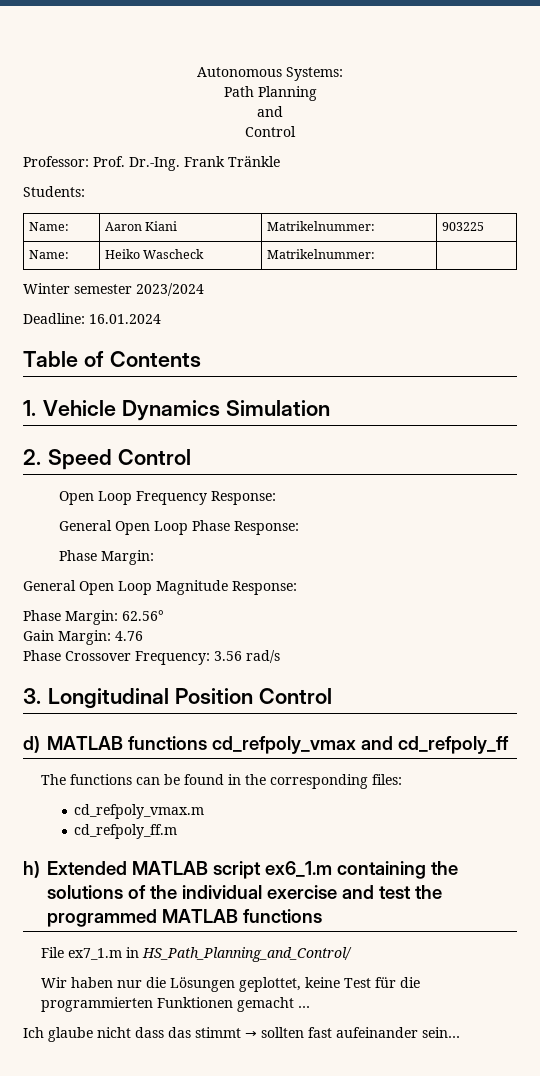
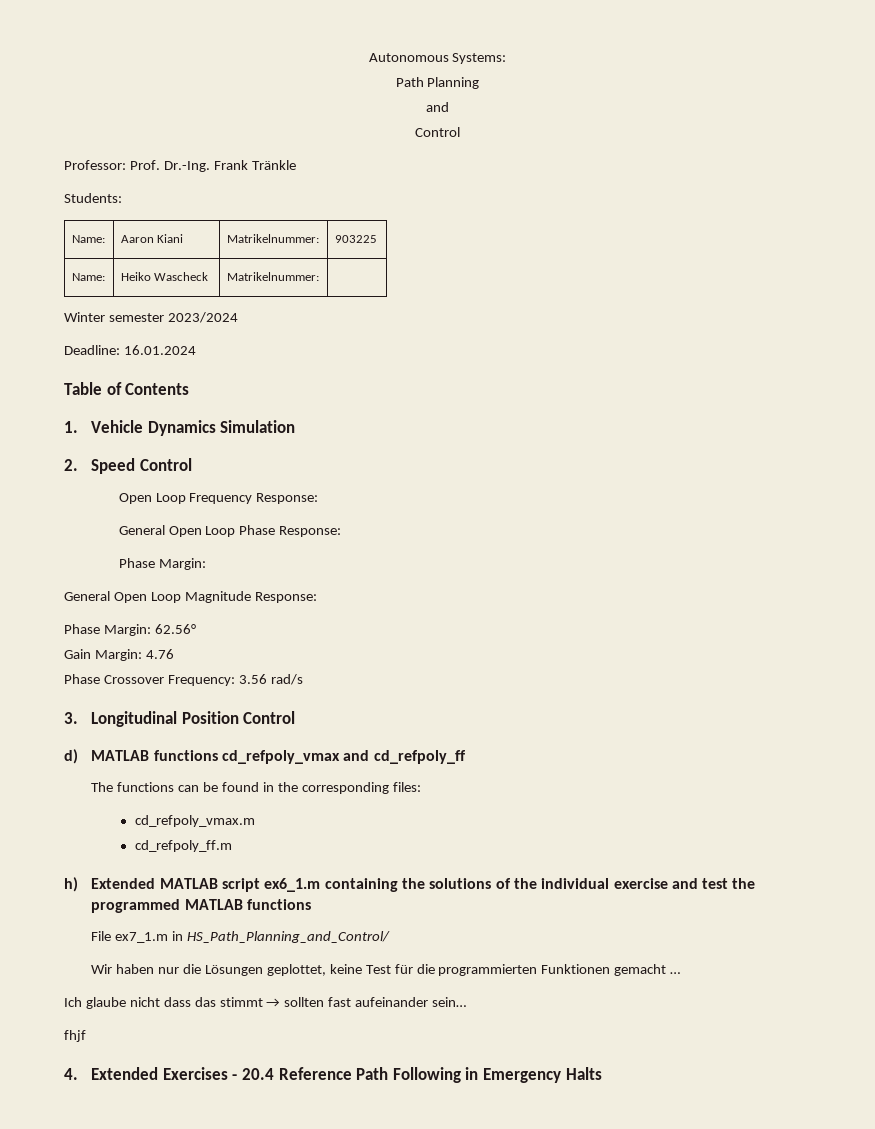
+ fhjf
+ 4. Extended Exercises - 20.4 Reference Path Following in Emergency Halts

